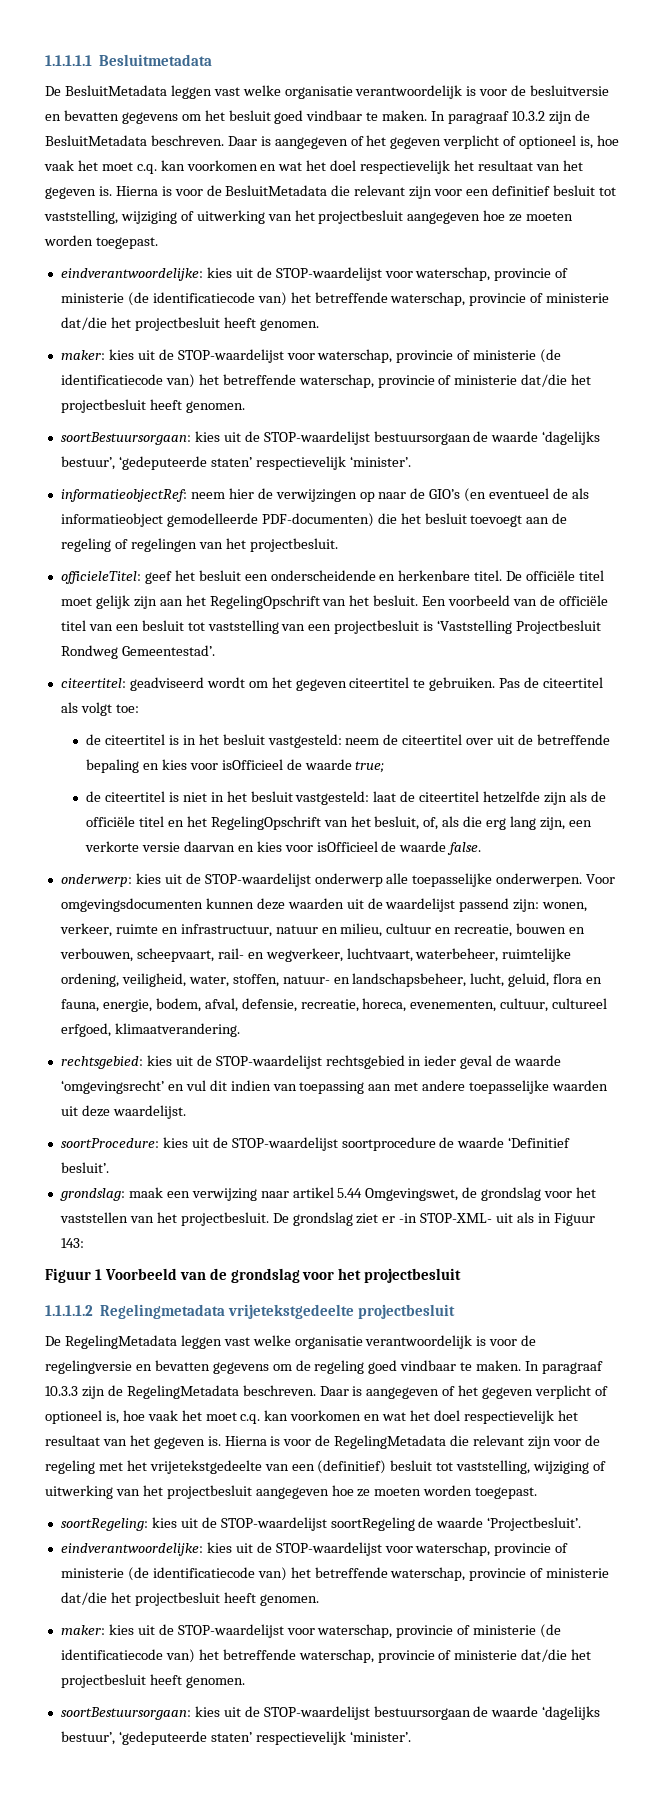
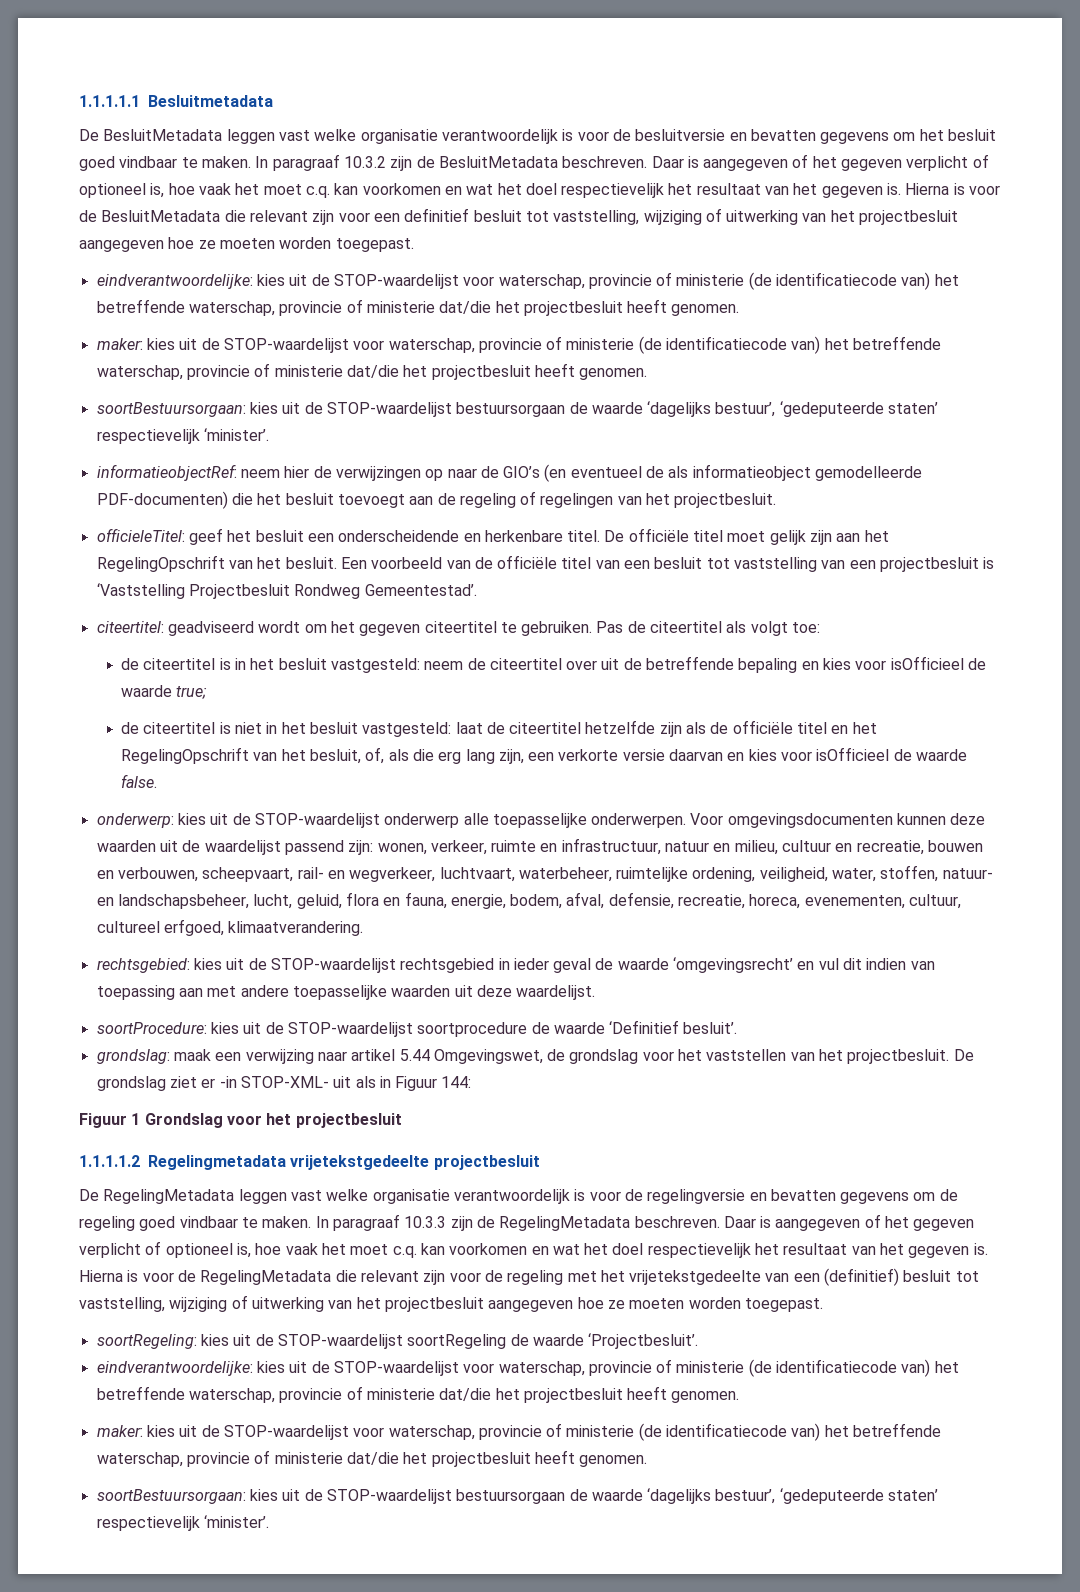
- De grondslag ziet er -in STOP-XML- uit als in Figuur 143:
+ De grondslag ziet er -in STOP-XML- uit als in Figuur 144:
- Figuur 1 Voorbeeld van de grondslag voor het projectbesluit
+ Figuur 1 Grondslag voor het projectbesluit

